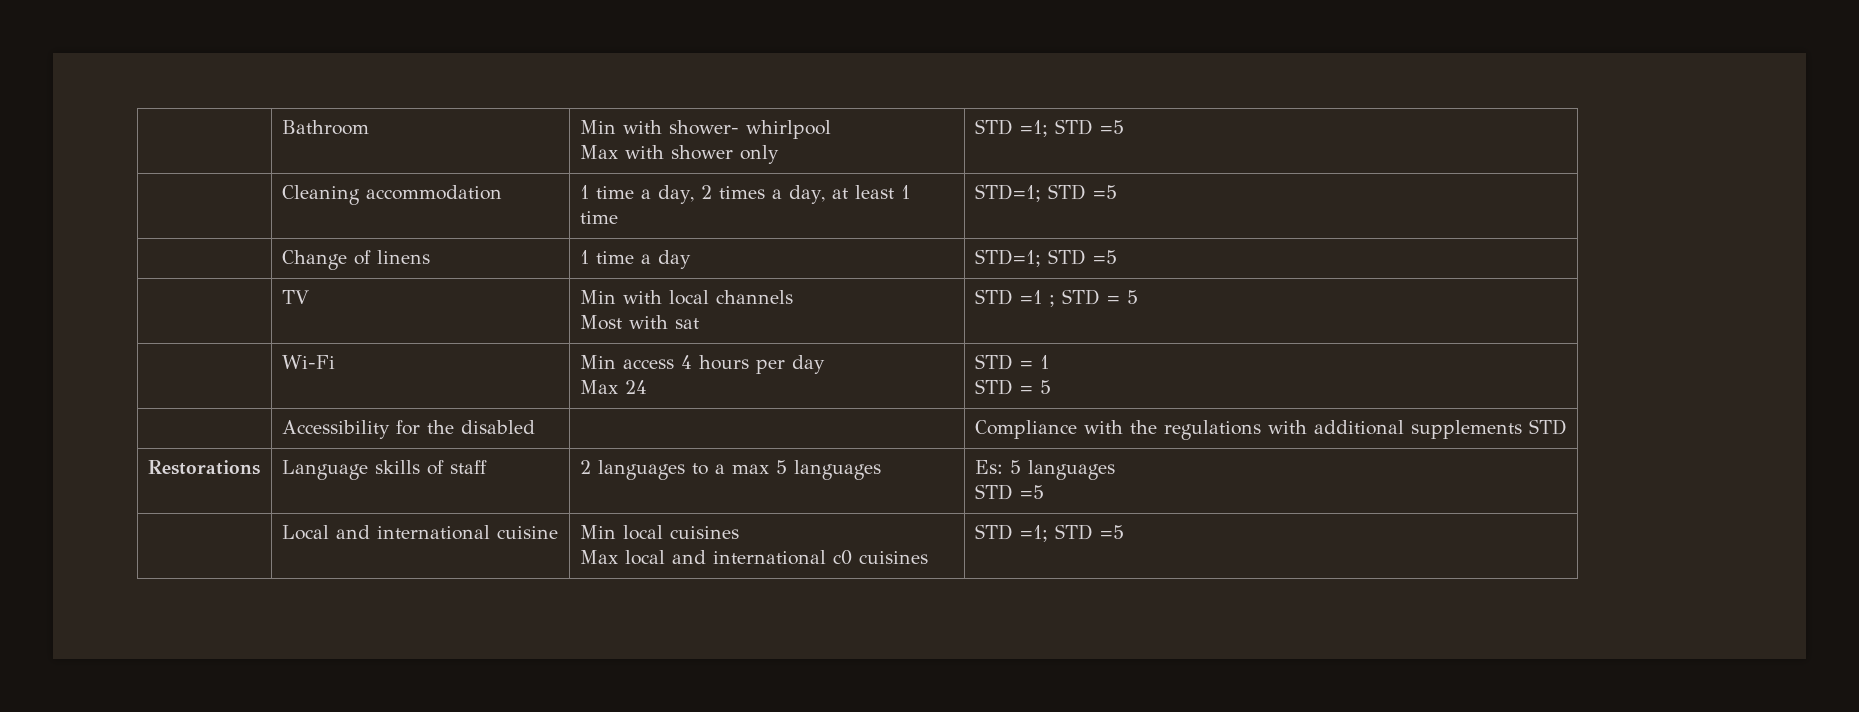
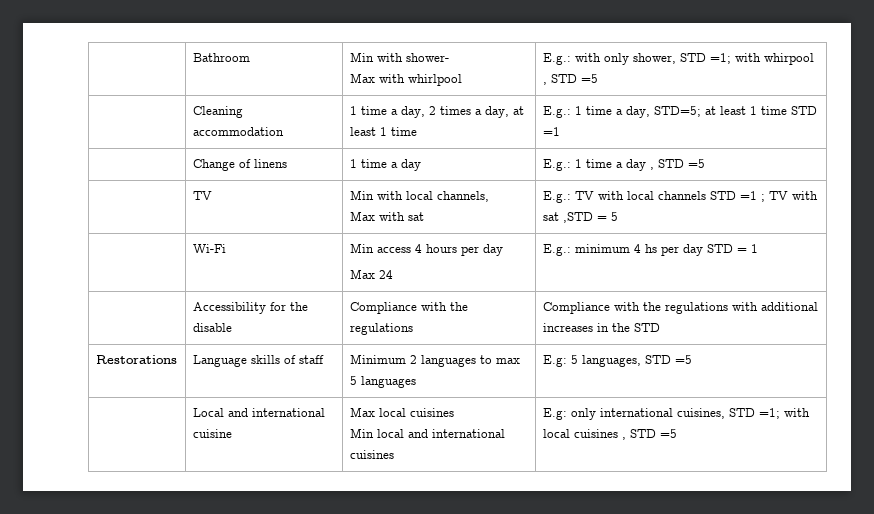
- | Bathroom | Min with shower- whirlpool
- Max with shower only | STD =1; STD =5
+ | Bathroom | Min with shower-
+ Max with whirlpool | E.g.: with only shower, STD =1; with whirpool , STD =5
- | Cleaning accommodation | 1 time a day, 2 times a day, at least 1 time | STD=1; STD =5
+ | Cleaning accommodation | 1 time a day, 2 times a day, at least 1 time | E.g.: 1 time a day, STD=5; at least 1 time STD =1
- | Change of linens | 1 time a day | STD=1; STD =5
+ | Change of linens | 1 time a day | E.g.: 1 time a day , STD =5
- | TV | Min with local channels
- Most with sat | STD =1 ; STD = 5
+ | TV | Min with local channels,
+ Max with sat | E.g.: TV with local channels STD =1 ; TV with sat ,STD = 5
  | Wi-Fi | Min access 4 hours per day
- Max 24 | STD = 1
- STD = 5
+ Max 24 | E.g.: minimum 4 hs per day STD = 1
- | Accessibility for the disabled | | Compliance with the regulations with additional supplements STD
+ | Accessibility for the disable | Compliance with the regulations | Compliance with the regulations with additional increases in the STD
- Restorations | Language skills of staff | 2 languages to a max 5 languages | Es: 5 languages
- STD =5
+ Restorations | Language skills of staff | Minimum 2 languages to max 5 languages | E.g: 5 languages, STD =5
- | Local and international cuisine | Min local cuisines
- Max local and international c0 cuisines | STD =1; STD =5
+ | Local and international cuisine | Max local cuisines
+ Min local and international cuisines | E.g: only international cuisines, STD =1; with local cuisines , STD =5

